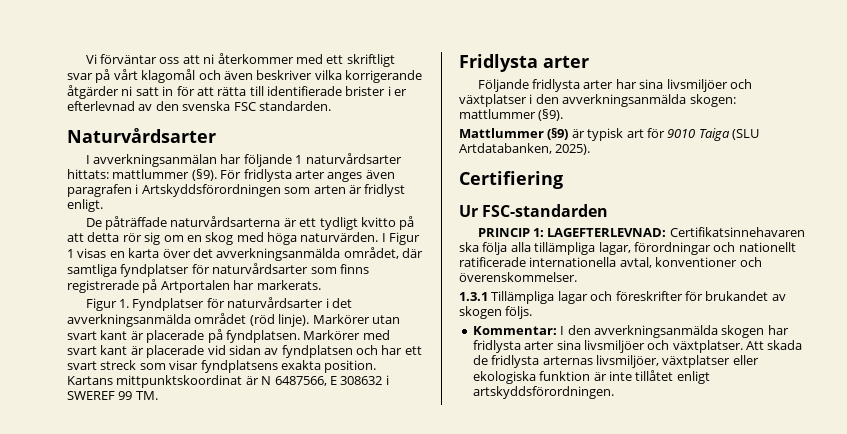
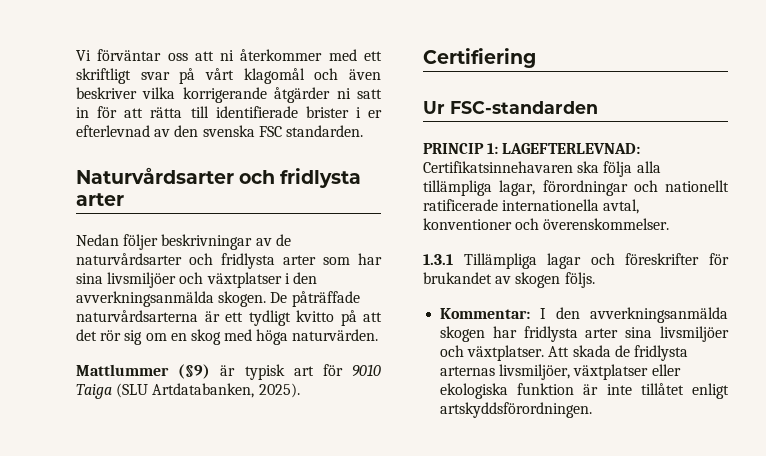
- Naturvårdsarter
- I avverkningsanmälan har följande 1 naturvårdsarter hittats: mattlummer (§9). För fridlysta arter anges även paragrafen i Artskyddsförordningen som arten är fridlyst enligt.
- De påträffade naturvårdsarterna är ett tydligt kvitto på att detta rör sig om en skog med höga naturvärden. I Figur 1 visas en karta över det avverkningsanmälda området, där samtliga fyndplatser för naturvårdsarter som finns registrerade på Artportalen har markerats.
- Figur 1. Fyndplatser för naturvårdsarter i det avverkningsanmälda området (röd linje). Markörer utan svart kant är placerade på fyndplatsen. Markörer med svart kant är placerade vid sidan av fyndplatsen och har ett svart streck som visar fyndplatsens exakta position. Kartans mittpunktskoordinat är N 6487566, E 308632 i SWEREF 99 TM.
- Fridlysta arter
- Följande fridlysta arter har sina livsmiljöer och växtplatser i den avverkningsanmälda skogen: mattlummer (§9).
+ Naturvårdsarter och fridlysta arter
+ Nedan följer beskrivningar av de naturvårdsarter och fridlysta arter som har sina livsmiljöer och växtplatser i den avverkningsanmälda skogen. De påträffade naturvårdsarterna är ett tydligt kvitto på att det rör sig om en skog med höga naturvärden.

